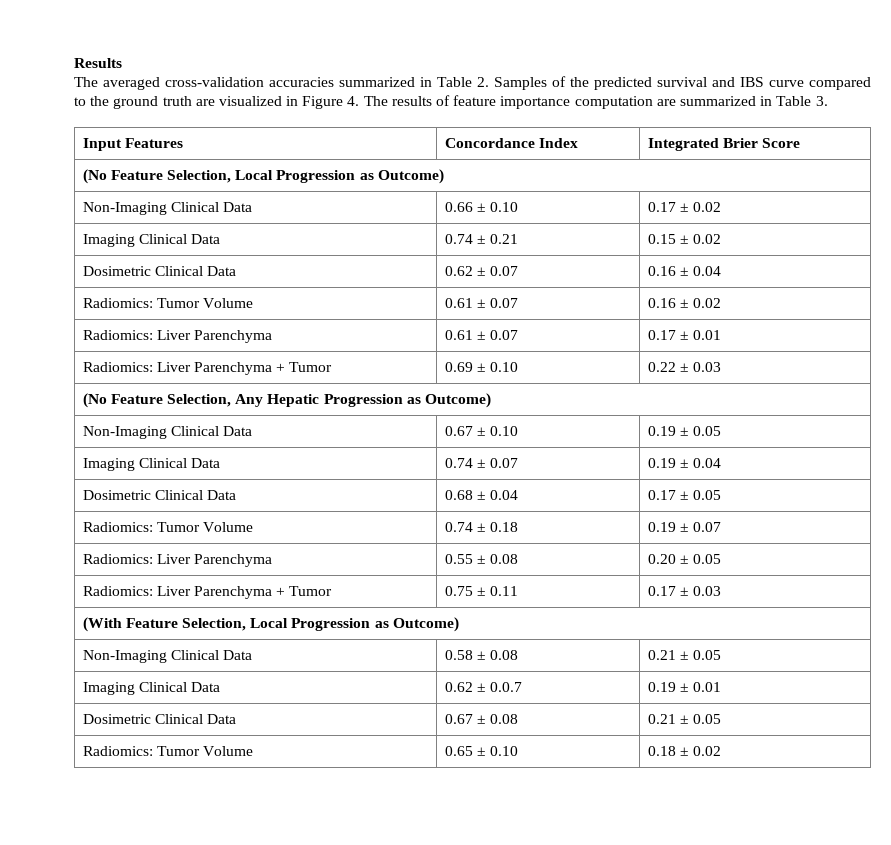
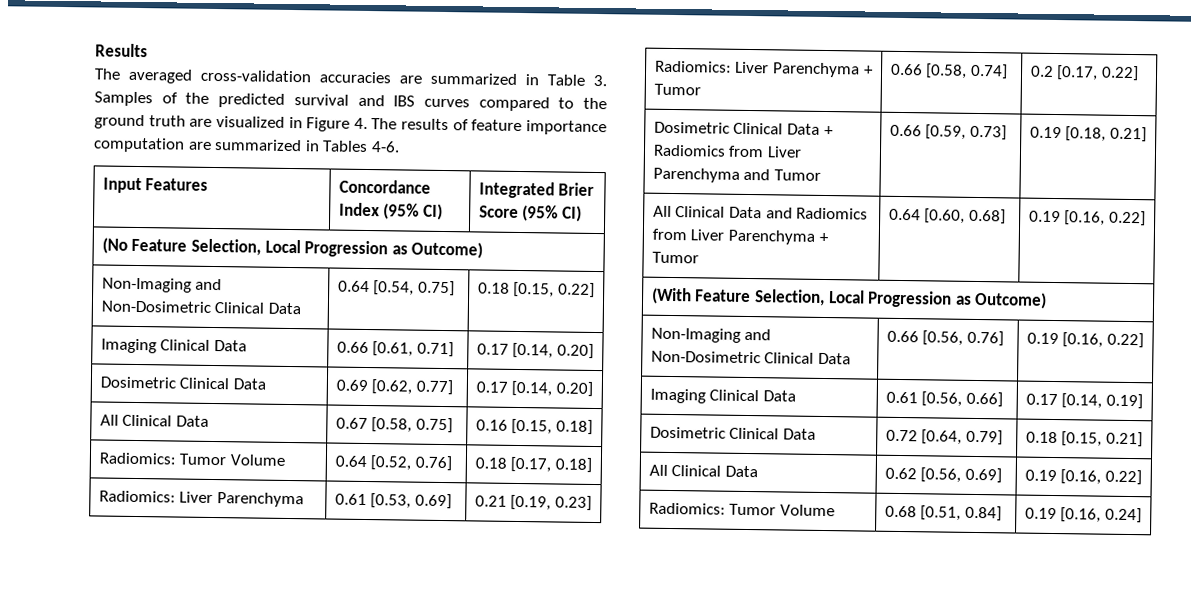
- The averaged cross-validation accuracies summarized in Table 2. Samples of the predicted survival and IBS curve compared to the ground truth are visualized in Figure 4. The results of feature importance computation are summarized in Table 3.
+ The averaged cross-validation accuracies are summarized in Table 3. Samples of the predicted survival and IBS curves compared to the ground truth are visualized in Figure 4. The results of feature importance computation are summarized in Tables 4-6.
- Input Features | Concordance Index | Integrated Brier Score
+ Input Features | Concordance Index (95% CI) | Integrated Brier Score (95% CI)
- Non-Imaging Clinical Data | 0.66 ± 0.10 | 0.17 ± 0.02
- Imaging Clinical Data | 0.74 ± 0.21 | 0.15 ± 0.02
- Dosimetric Clinical Data | 0.62 ± 0.07 | 0.16 ± 0.04
- Radiomics: Tumor Volume | 0.61 ± 0.07 | 0.16 ± 0.02
+ Non-Imaging and Non-Dosimetric Clinical Data | 0.64 [0.54, 0.75] | 0.18 [0.15, 0.22]
+ Imaging Clinical Data | 0.66 [0.61, 0.71] | 0.17 [0.14, 0.20]
+ Dosimetric Clinical Data | 0.69 [0.62, 0.77] | 0.17 [0.14, 0.20]
+ All Clinical Data | 0.67 [0.58, 0.75] | 0.16 [0.15, 0.18]
+ Radiomics: Tumor Volume | 0.64 [0.52, 0.76] | 0.18 [0.17, 0.18]
- Radiomics: Liver Parenchyma | 0.61 ± 0.07 | 0.17 ± 0.01
- Radiomics: Liver Parenchyma + Tumor | 0.69 ± 0.10 | 0.22 ± 0.03
- (No Feature Selection, Any Hepatic Progression as Outcome)
- Non-Imaging Clinical Data | 0.67 ± 0.10 | 0.19 ± 0.05
- Imaging Clinical Data | 0.74 ± 0.07 | 0.19 ± 0.04
- Dosimetric Clinical Data | 0.68 ± 0.04 | 0.17 ± 0.05
- Radiomics: Tumor Volume | 0.74 ± 0.18 | 0.19 ± 0.07
- Radiomics: Liver Parenchyma | 0.55 ± 0.08 | 0.20 ± 0.05
- Radiomics: Liver Parenchyma + Tumor | 0.75 ± 0.11 | 0.17 ± 0.03
+ Radiomics: Liver Parenchyma | 0.61 [0.53, 0.69] | 0.21 [0.19, 0.23]
+ Radiomics: Liver Parenchyma + Tumor | 0.66 [0.58, 0.74] | 0.2 [0.17, 0.22]
+ Dosimetric Clinical Data + Radiomics from Liver Parenchyma and Tumor | 0.66 [0.59, 0.73] | 0.19 [0.18, 0.21]
+ All Clinical Data and Radiomics from Liver Parenchyma + Tumor | 0.64 [0.60, 0.68] | 0.19 [0.16, 0.22]
- Non-Imaging Clinical Data | 0.58 ± 0.08 | 0.21 ± 0.05
- Imaging Clinical Data | 0.62 ± 0.0.7 | 0.19 ± 0.01
- Dosimetric Clinical Data | 0.67 ± 0.08 | 0.21 ± 0.05
- Radiomics: Tumor Volume | 0.65 ± 0.10 | 0.18 ± 0.02
+ Non-Imaging and Non-Dosimetric Clinical Data | 0.66 [0.56, 0.76] | 0.19 [0.16, 0.22]
+ Imaging Clinical Data | 0.61 [0.56, 0.66] | 0.17 [0.14, 0.19]
+ Dosimetric Clinical Data | 0.72 [0.64, 0.79] | 0.18 [0.15, 0.21]
+ All Clinical Data | 0.62 [0.56, 0.69] | 0.19 [0.16, 0.22]
+ Radiomics: Tumor Volume | 0.68 [0.51, 0.84] | 0.19 [0.16, 0.24]

